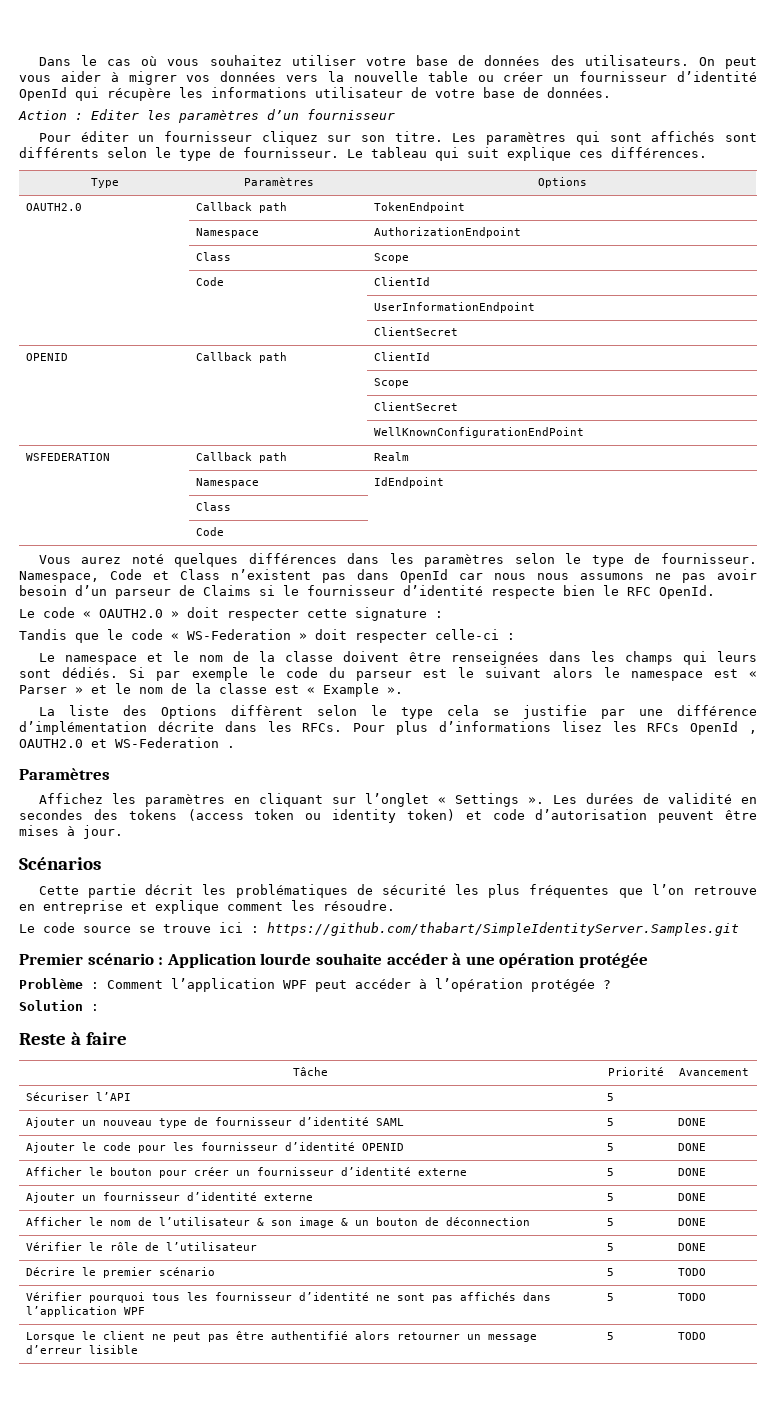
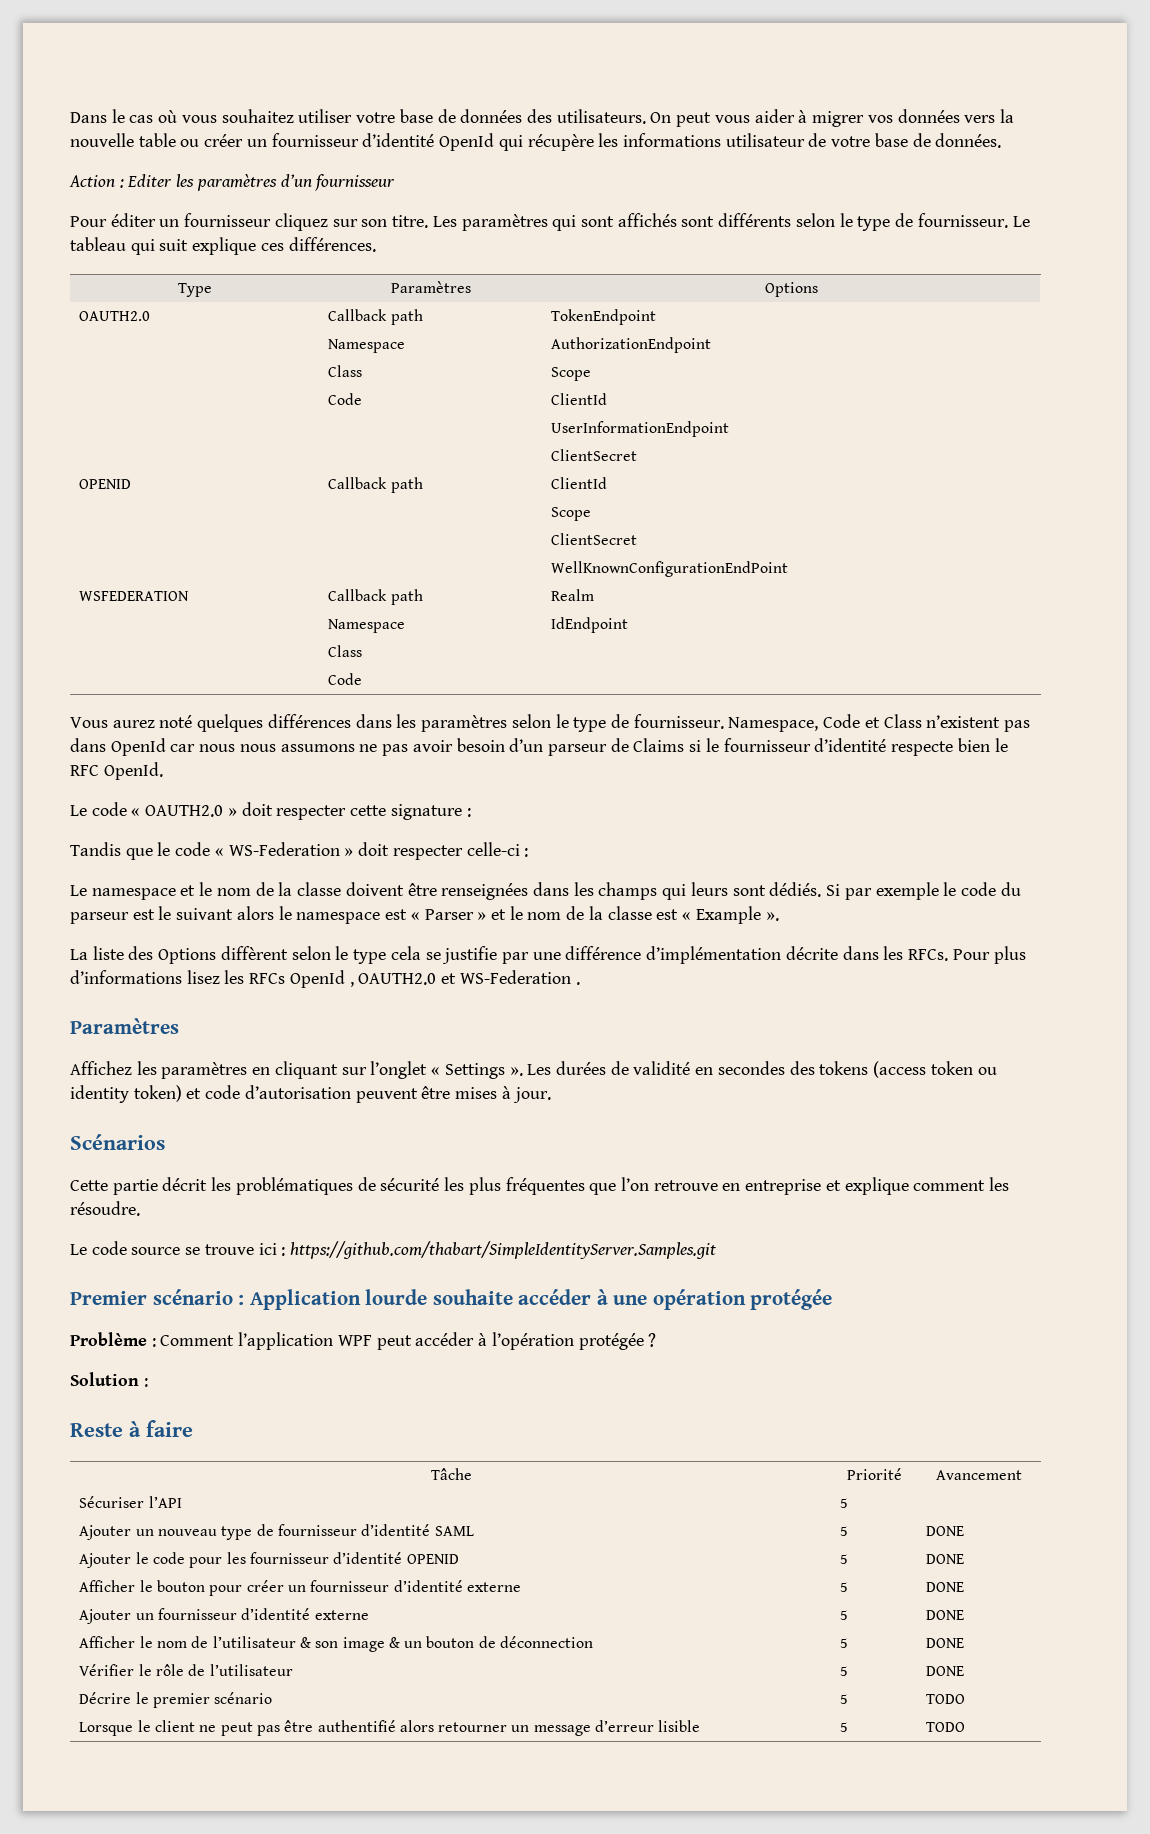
- Vérifier pourquoi tous les fournisseur d’identité ne sont pas affichés dans l’application WPF | 5 | TODO

